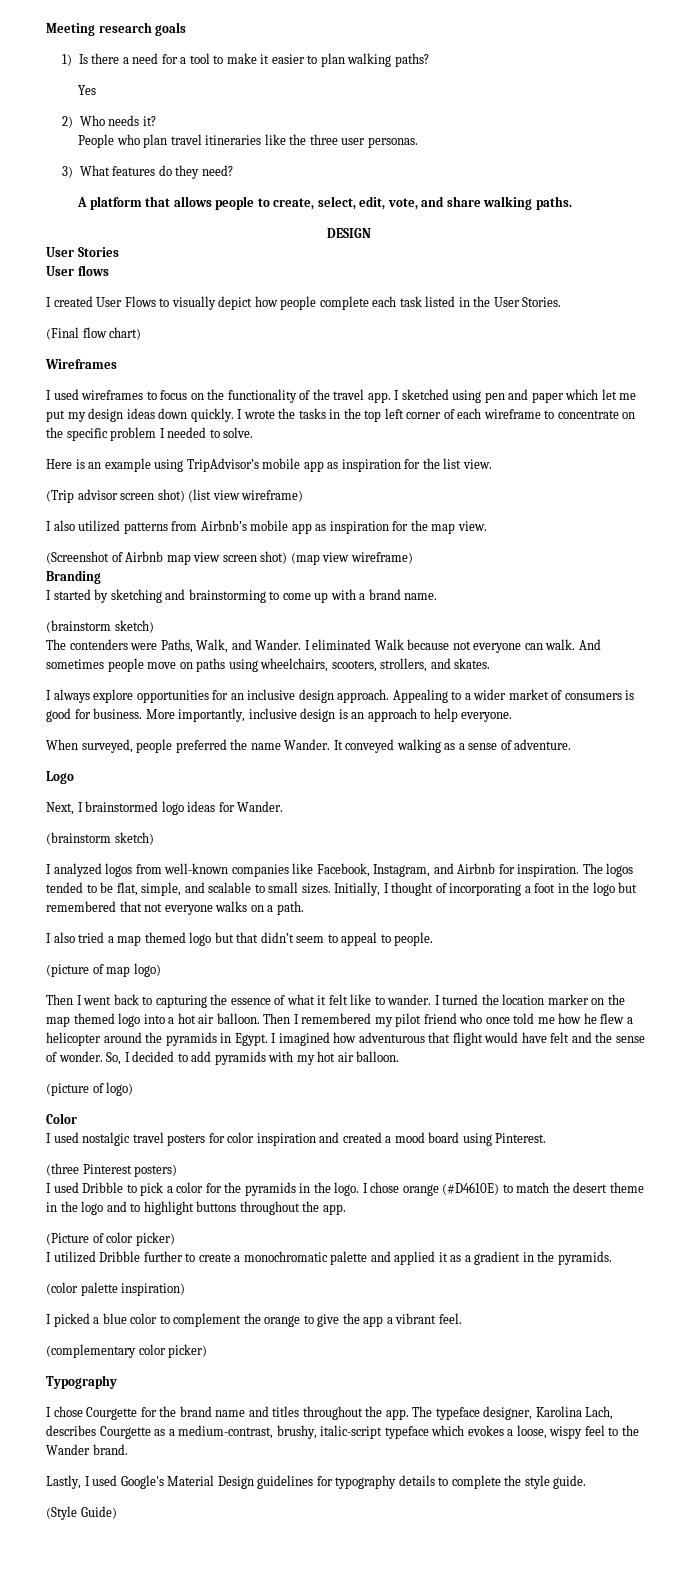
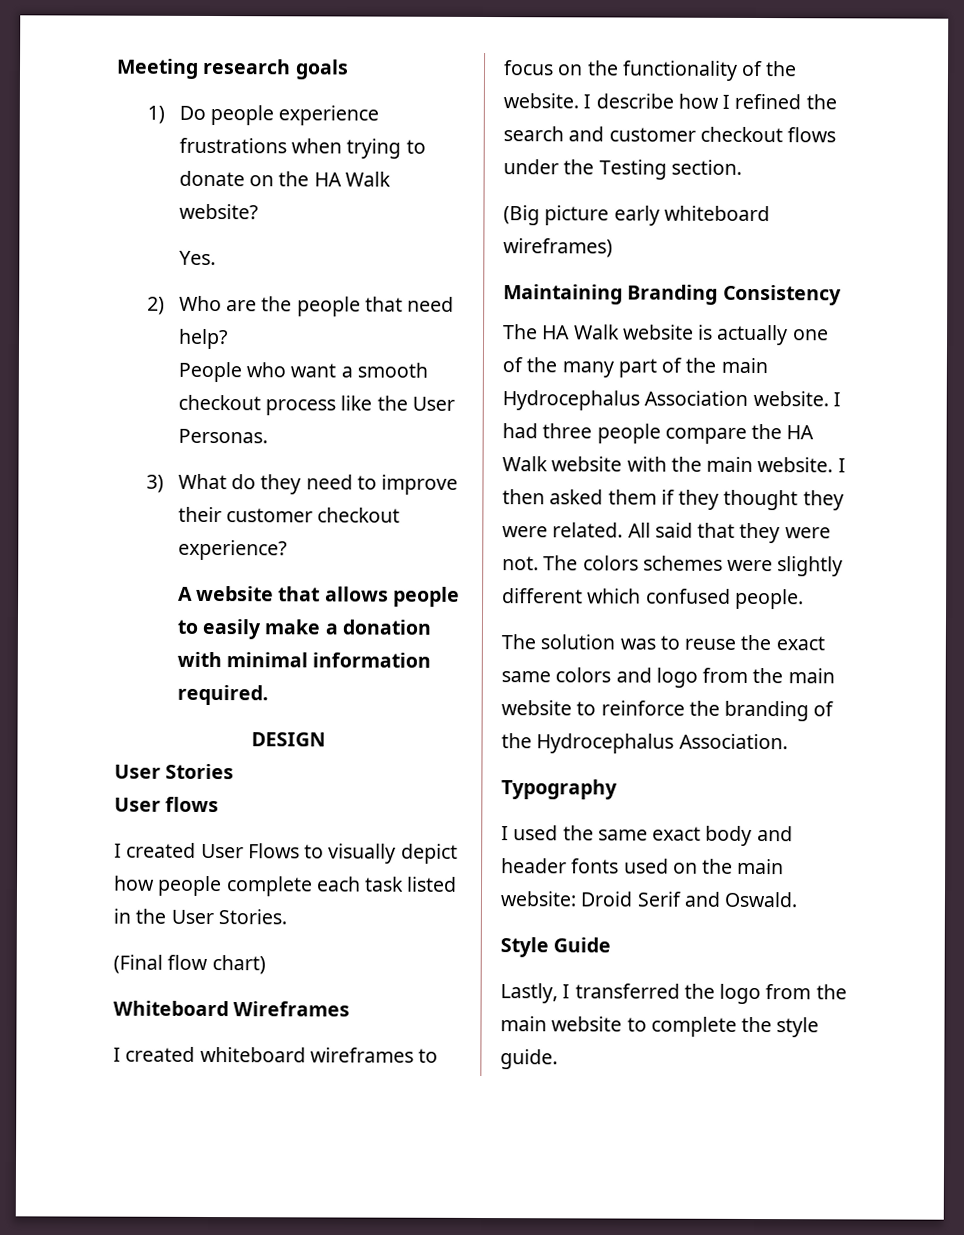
- 1) Is there a need for a tool to make it easier to plan walking paths?
- Yes
- 2) Who needs it?
- People who plan travel itineraries like the three user personas.
+ 1) Do people experience frustrations when trying to donate on the HA Walk website?
+ Yes.
+ 2) Who are the people that need help?
+ People who want a smooth checkout process like the User Personas.
- 3) What features do they need?
+ 3) What do they need to improve their customer checkout experience?
- A platform that allows people to create, select, edit, vote, and share walking paths.
+ A website that allows people to easily make a donation with minimal information required.
- Wireframes
+ Whiteboard Wireframes
- I used wireframes to focus on the functionality of the travel app. I sketched using pen and paper which let me put my design ideas down quickly. I wrote the tasks in the top left corner of each wireframe to concentrate on the specific problem I needed to solve.
- Here is an example using TripAdvisor’s mobile app as inspiration for the list view.
- (Trip advisor screen shot) (list view wireframe)
- I also utilized patterns from Airbnb’s mobile app as inspiration for the map view.
- (Screenshot of Airbnb map view screen shot) (map view wireframe)
- Branding
- I started by sketching and brainstorming to come up with a brand name.
- (brainstorm sketch)
- The contenders were Paths, Walk, and Wander. I eliminated Walk because not everyone can walk. And sometimes people move on paths using wheelchairs, scooters, strollers, and skates.
- I always explore opportunities for an inclusive design approach. Appealing to a wider market of consumers is good for business. More importantly, inclusive design is an approach to help everyone.
- When surveyed, people preferred the name Wander. It conveyed walking as a sense of adventure.
- Logo
- Next, I brainstormed logo ideas for Wander.
- (brainstorm sketch)
- I analyzed logos from well-known companies like Facebook, Instagram, and Airbnb for inspiration. The logos tended to be flat, simple, and scalable to small sizes. Initially, I thought of incorporating a foot in the logo but remembered that not everyone walks on a path.
- I also tried a map themed logo but that didn’t seem to appeal to people.
- (picture of map logo)
- Then I went back to capturing the essence of what it felt like to wander. I turned the location marker on the map themed logo into a hot air balloon. Then I remembered my pilot friend who once told me how he flew a helicopter around the pyramids in Egypt. I imagined how adventurous that flight would have felt and the sense of wonder. So, I decided to add pyramids with my hot air balloon.
- (picture of logo)
- Color
- I used nostalgic travel posters for color inspiration and created a mood board using Pinterest.
- (three Pinterest posters)
- I used Dribble to pick a color for the pyramids in the logo. I chose orange (#D4610E) to match the desert theme in the logo and to highlight buttons throughout the app.
- (Picture of color picker)
- I utilized Dribble further to create a monochromatic palette and applied it as a gradient in the pyramids.
- (color palette inspiration)
- I picked a blue color to complement the orange to give the app a vibrant feel.
- (complementary color picker)
+ I created whiteboard wireframes to focus on the functionality of the website. I describe how I refined the search and customer checkout flows under the Testing section.
+ (Big picture early whiteboard wireframes)
+ Maintaining Branding Consistency
+ The HA Walk website is actually one of the many part of the main Hydrocephalus Association website. I had three people compare the HA Walk website with the main website. I then asked them if they thought they were related. All said that they were not. The colors schemes were slightly different which confused people.
+ The solution was to reuse the exact same colors and logo from the main website to reinforce the branding of the Hydrocephalus Association.
  Typography
- I chose Courgette for the brand name and titles throughout the app. The typeface designer, Karolina Lach, describes Courgette as a medium-contrast, brushy, italic-script typeface which evokes a loose, wispy feel to the Wander brand.
- Lastly, I used Google's Material Design guidelines for typography details to complete the style guide.
+ I used the same exact body and header fonts used on the main website: Droid Serif and Oswald.
+ Style Guide
+ Lastly, I transferred the logo from the main website to complete the style guide.
- (Style Guide)

